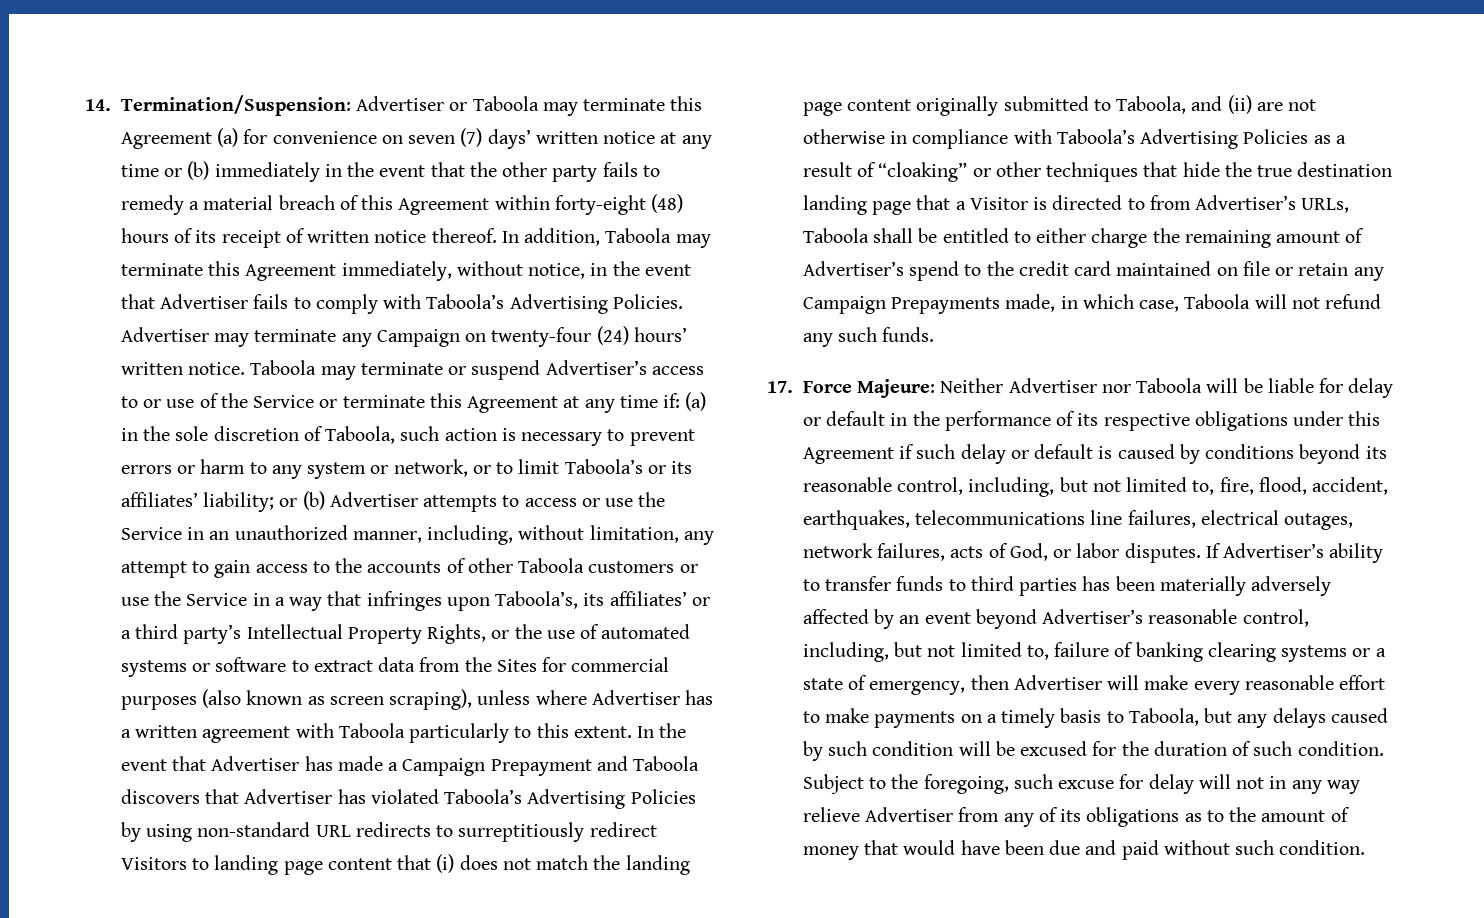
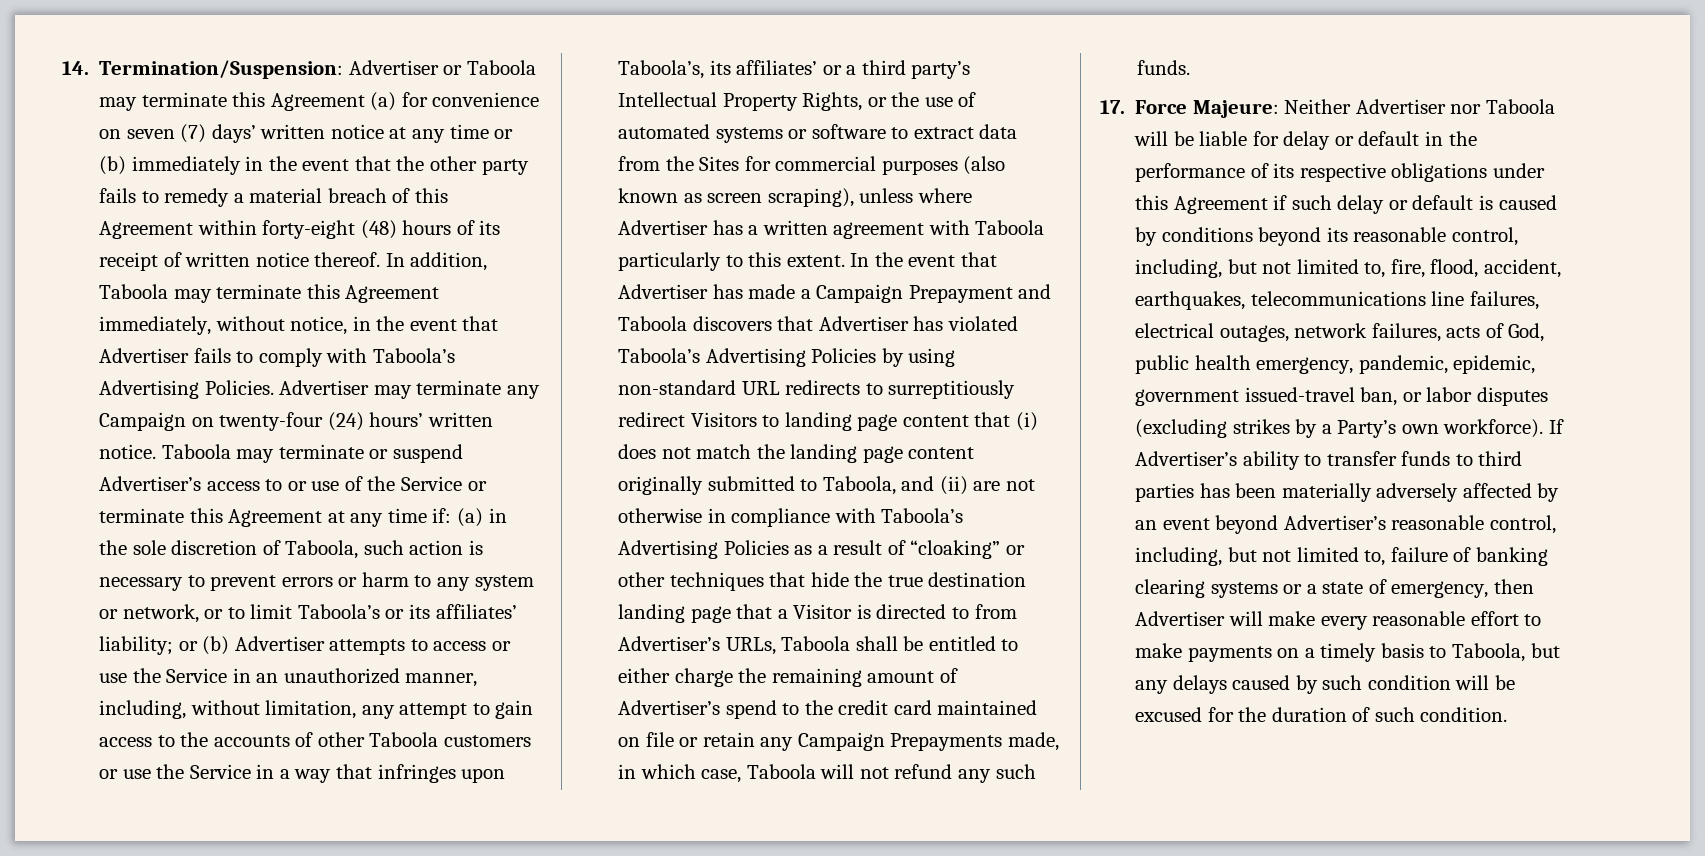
- 17. Force Majeure: Neither Advertiser nor Taboola will be liable for delay or default in the performance of its respective obligations under this Agreement if such delay or default is caused by conditions beyond its reasonable control, including, but not limited to, fire, flood, accident, earthquakes, telecommunications line failures, electrical outages, network failures, acts of God, or labor disputes.
+ 17. Force Majeure: Neither Advertiser nor Taboola will be liable for delay or default in the performance of its respective obligations under this Agreement if such delay or default is caused by conditions beyond its reasonable control, including, but not limited to, fire, flood, accident, earthquakes, telecommunications line failures, electrical outages, network failures, acts of God, public health emergency, pandemic, epidemic, government issued-travel ban, or labor disputes (excluding strikes by a Party’s own workforce).
- Subject to the foregoing, such excuse for delay will not in any way relieve Advertiser from any of its obligations as to the amount of money that would have been due and paid without such condition.

